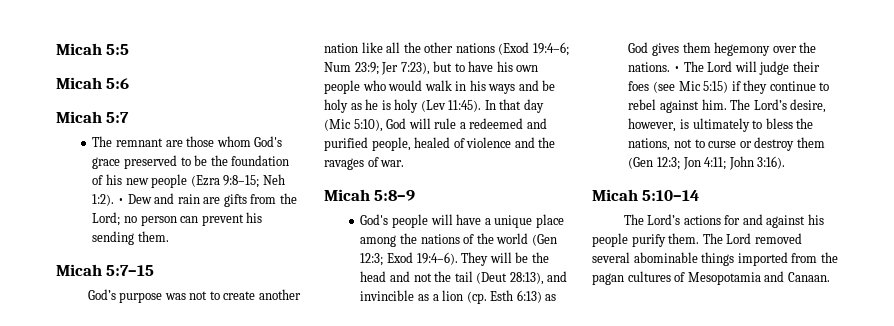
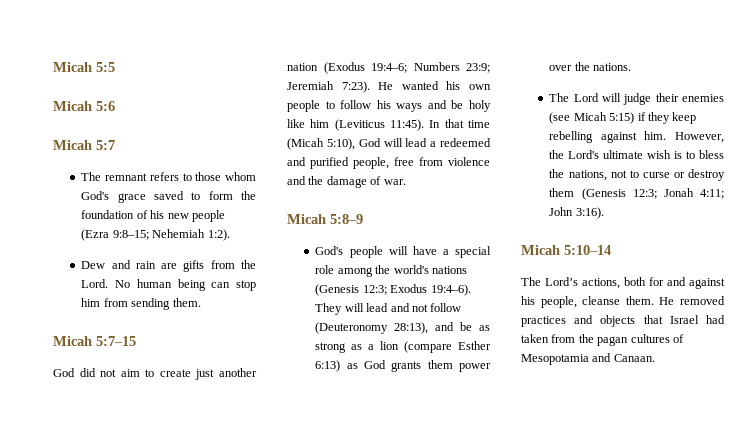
- The remnant are those whom God's grace preserved to be the foundation of his new people (Ezra 9:8–15; Neh 1:2). • Dew and rain are gifts from the Lord; no person can prevent his sending them.
+ The remnant refers to those whom God's grace saved to form the foundation of his new people (Ezra 9:8–15; Nehemiah 1:2).
+ Dew and rain are gifts from the Lord. No human being can stop him from sending them.
- God’s purpose was not to create another nation like all the other nations (Exod 19:4–6; Num 23:9; Jer 7:23), but to have his own people who would walk in his ways and be holy as he is holy (Lev 11:45).
+ God did not aim to create just another nation (Exodus 19:4–6; Numbers 23:9; Jeremiah 7:23). He wanted his own people to follow his ways and be holy like him (Leviticus 11:45).
- In that day (Mic 5:10), God will rule a redeemed and purified people, healed of violence and the ravages of war.
+ In that time (Micah 5:10), God will lead a redeemed and purified people, free from violence and the damage of war.
- God's people will have a unique place among the nations of the world (Gen 12:3; Exod 19:4–6). They will be the head and not the tail (Deut 28:13), and invincible as a lion (cp. Esth 6:13) as God gives them hegemony over the nations. • The Lord will judge their foes (see Mic 5:15) if they continue to rebel against him. The Lord’s desire, however, is ultimately to bless the nations, not to curse or destroy them (Gen 12:3; Jon 4:11; John 3:16).
+ God's people will have a special role among the world's nations (Genesis 12:3; Exodus 19:4–6). They will lead and not follow (Deuteronomy 28:13), and be as strong as a lion (compare Esther 6:13) as God grants them power over the nations.
+ The Lord will judge their enemies (see Micah 5:15) if they keep rebelling against him. However, the Lord's ultimate wish is to bless the nations, not to curse or destroy them (Genesis 12:3; Jonah 4:11; John 3:16).
- The Lord’s actions for and against his people purify them. The Lord removed several abominable things imported from the pagan cultures of Mesopotamia and Canaan.
+ The Lord’s actions, both for and against his people, cleanse them. He removed practices and objects that Israel had taken from the pagan cultures of Mesopotamia and Canaan.

